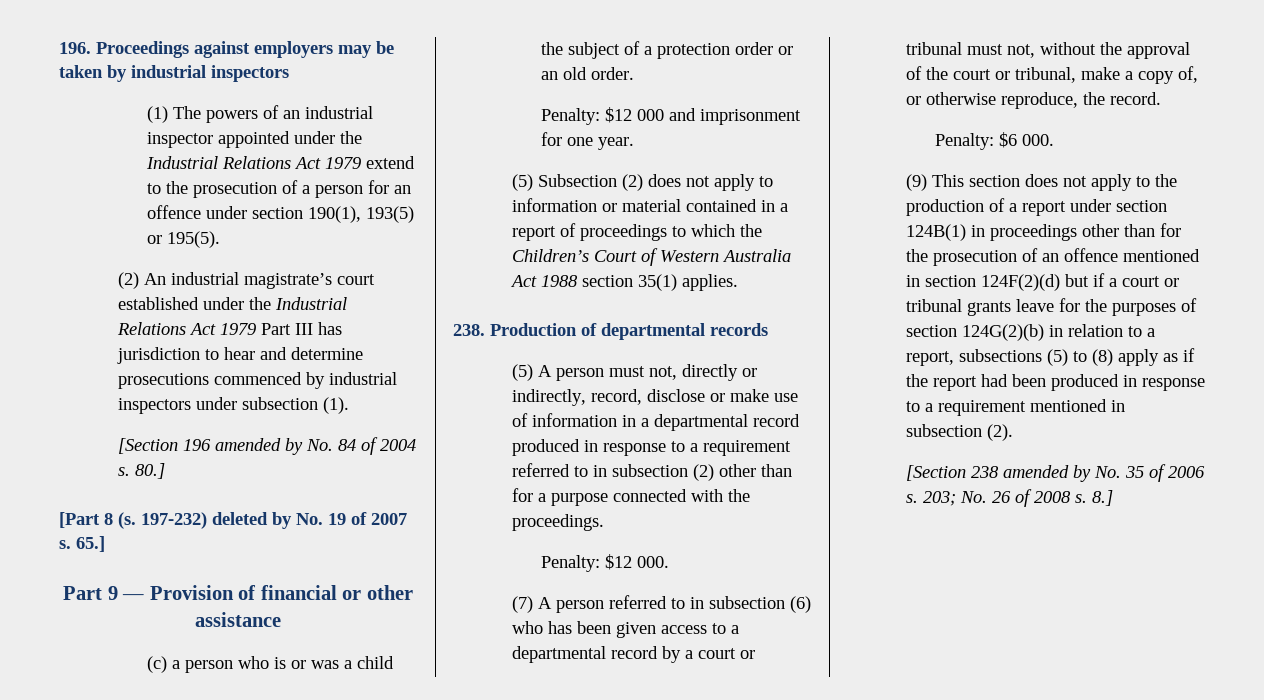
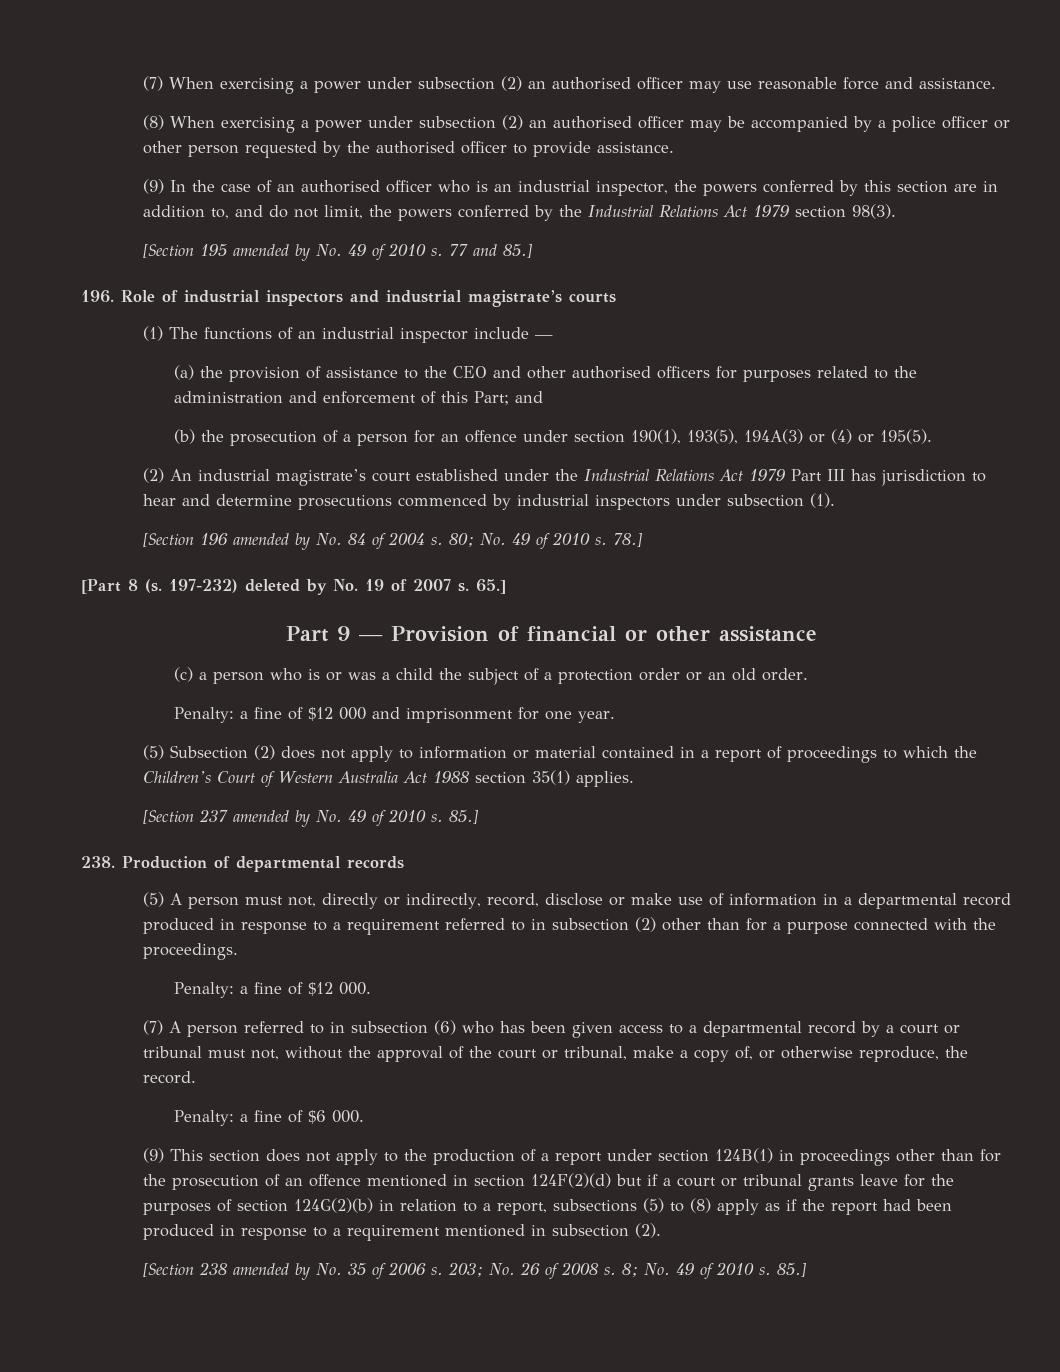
- 196. Proceedings against employers may be taken by industrial inspectors
- (1) The powers of an industrial inspector appointed under the Industrial Relations Act 1979 extend to the prosecution of a person for an offence under section 190(1), 193(5) or 195(5).
+ (7) When exercising a power under subsection (2) an authorised officer may use reasonable force and assistance.
+ (8) When exercising a power under subsection (2) an authorised officer may be accompanied by a police officer or other person requested by the authorised officer to provide assistance.
+ (9) In the case of an authorised officer who is an industrial inspector, the powers conferred by this section are in addition to, and do not limit, the powers conferred by the Industrial Relations Act 1979 section 98(3).
+ [Section 195 amended by No. 49 of 2010 s. 77 and 85.]
+ 196. Role of industrial inspectors and industrial magistrate’s courts
+ (1) The functions of an industrial inspector include —
+ (a) the provision of assistance to the CEO and other authorised officers for purposes related to the administration and enforcement of this Part; and
+ (b) the prosecution of a person for an offence under section 190(1), 193(5), 194A(3) or (4) or 195(5).
- 80.]
+ 80; No. 49 of 2010 s. 78.]
- Penalty: $12 000 and imprisonment for one year.
+ Penalty: a fine of $12 000 and imprisonment for one year.
+ [Section 237 amended by No. 49 of 2010 s. 85.]
- Penalty: $12 000.
+ Penalty: a fine of $12 000.
- Penalty: $6 000.
+ Penalty: a fine of $6 000.
- 8.]
+ 8; No. 49 of 2010 s. 85.]

